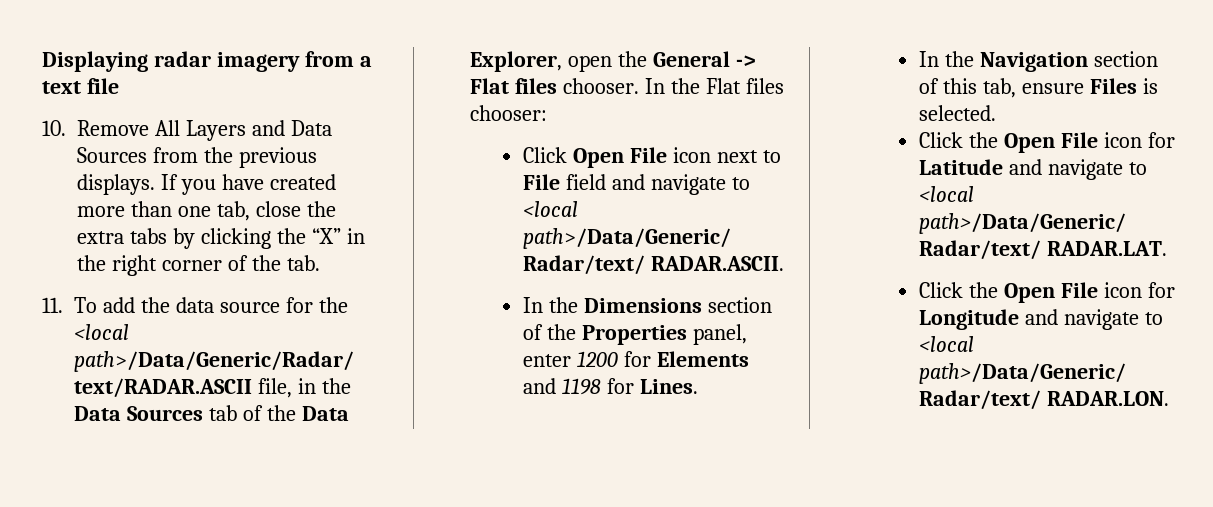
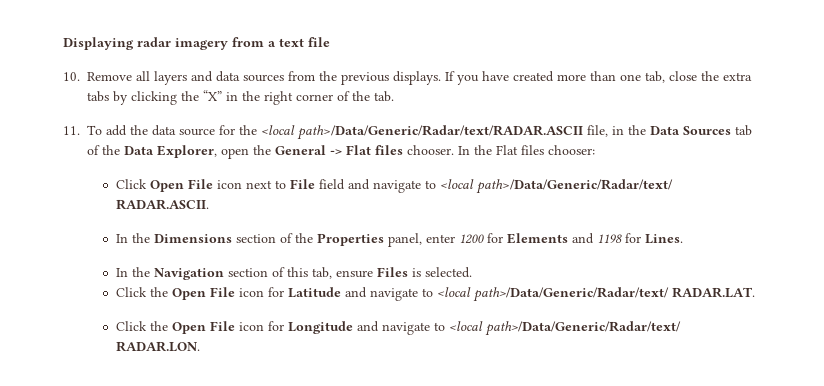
- 10. Remove All Layers and Data Sources from the previous displays.
+ 10. Remove all layers and data sources from the previous displays.

